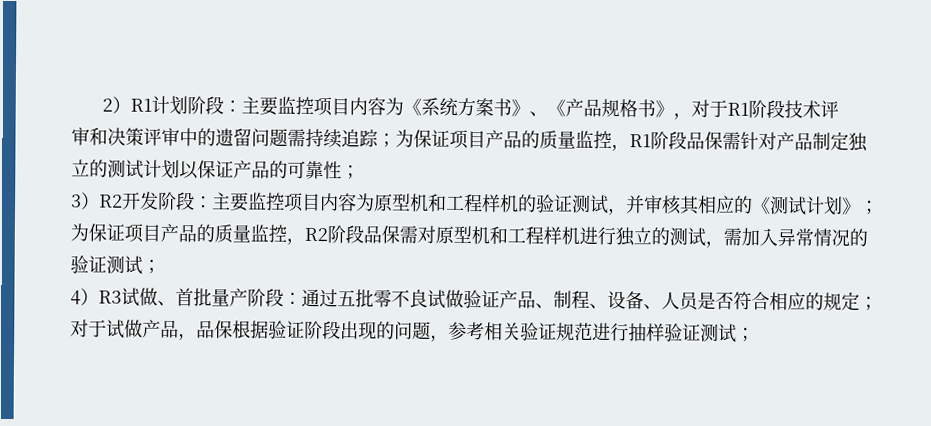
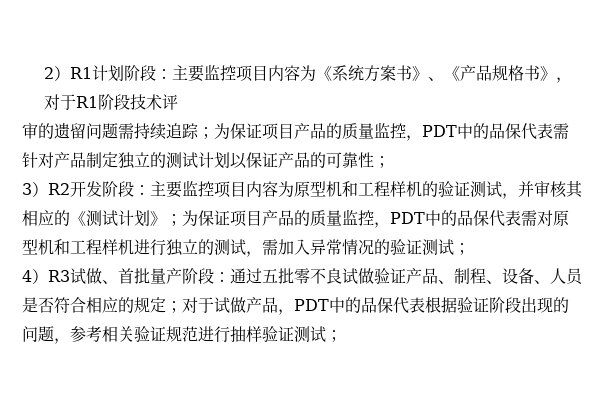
- 审和决策评审中的遗留问题需持续追踪；为保证项目产品的质量监控，R1阶段品保需针对产品制定独立的测试计划以保证产品的可靠性；
+ 审的遗留问题需持续追踪；为保证项目产品的质量监控，PDT中的品保代表需针对产品制定独立的测试计划以保证产品的可靠性；
- 3）R2开发阶段：主要监控项目内容为原型机和工程样机的验证测试，并审核其相应的《测试计划》；为保证项目产品的质量监控，R2阶段品保需对原型机和工程样机进行独立的测试，需加入异常情况的验证测试；
+ 3）R2开发阶段：主要监控项目内容为原型机和工程样机的验证测试，并审核其相应的《测试计划》；为保证项目产品的质量监控，PDT中的品保代表需对原型机和工程样机进行独立的测试，需加入异常情况的验证测试；
- 4）R3试做、首批量产阶段：通过五批零不良试做验证产品、制程、设备、人员是否符合相应的规定；对于试做产品，品保根据验证阶段出现的问题，参考相关验证规范进行抽样验证测试；
+ 4）R3试做、首批量产阶段：通过五批零不良试做验证产品、制程、设备、人员是否符合相应的规定；对于试做产品，PDT中的品保代表根据验证阶段出现的问题，参考相关验证规范进行抽样验证测试；

